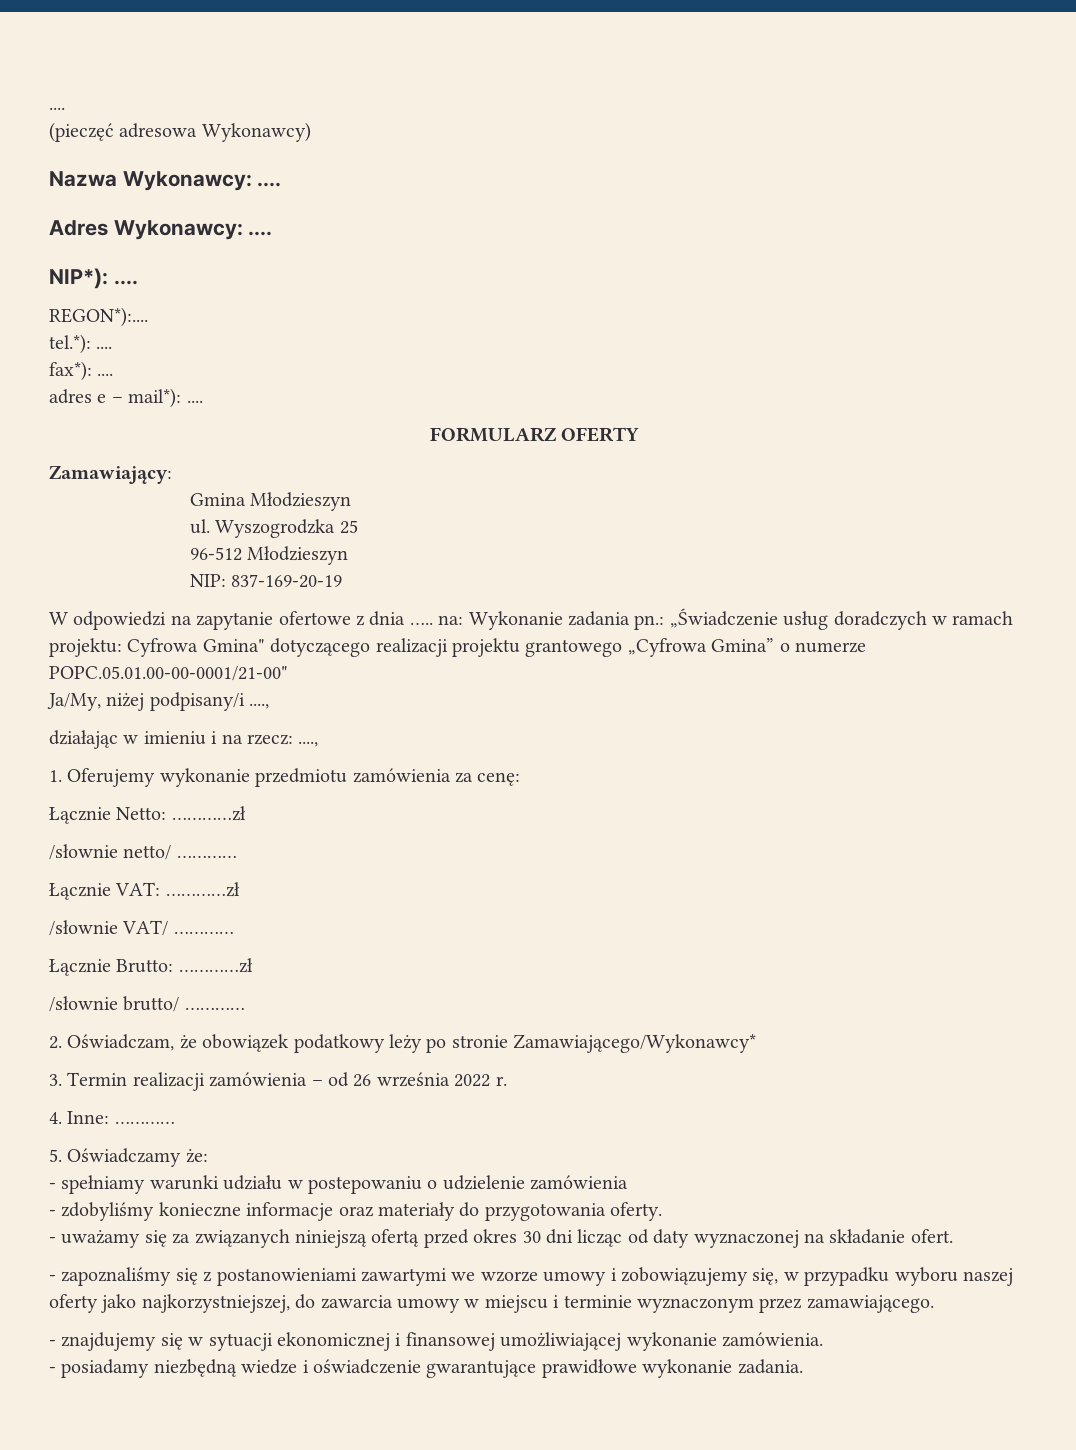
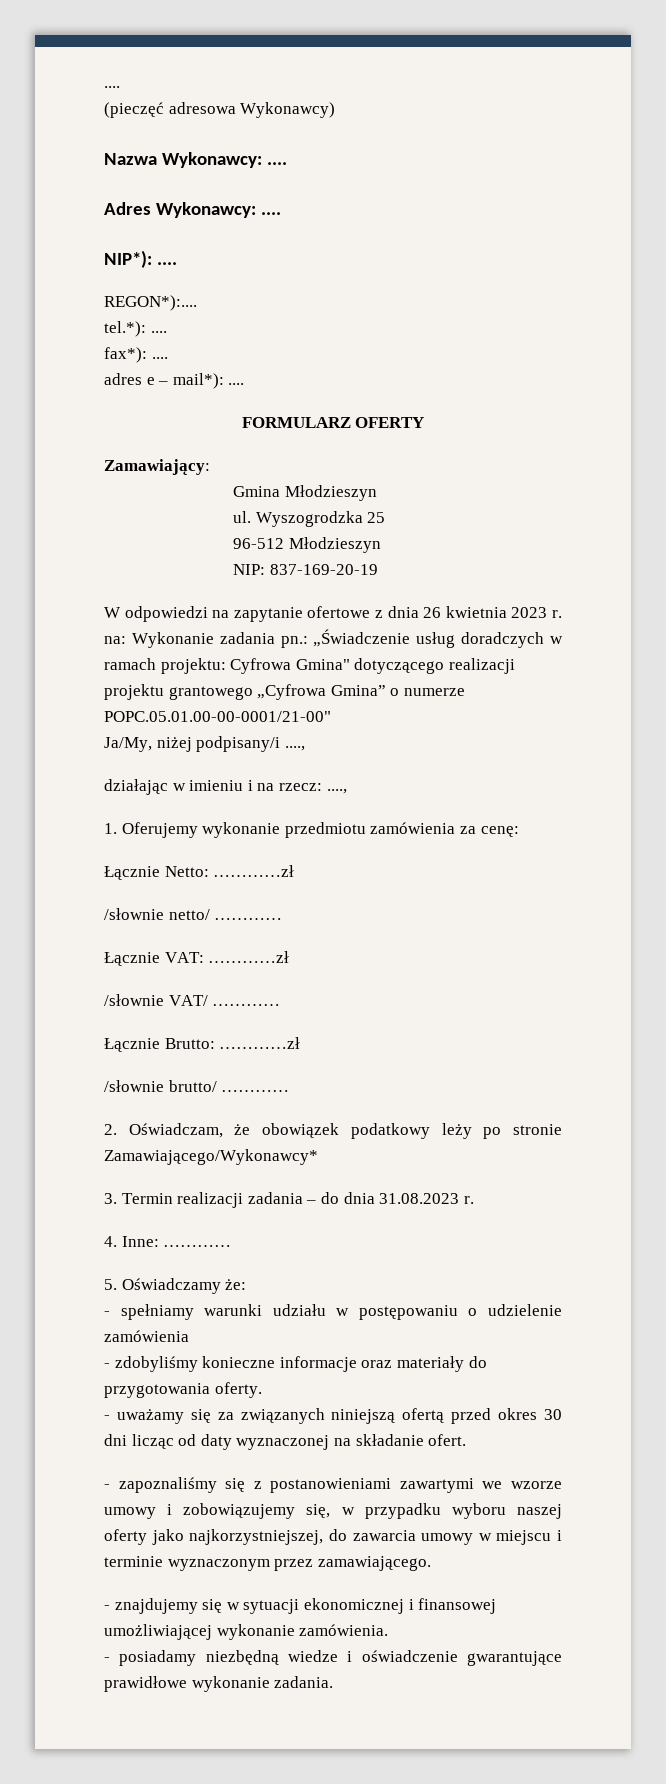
- W odpowiedzi na zapytanie ofertowe z dnia ….. na: Wykonanie zadania pn.: „Świadczenie usług doradczych w ramach projektu: Cyfrowa Gmina" dotyczącego realizacji projektu grantowego „Cyfrowa Gmina” o numerze POPC.05.01.00-00-0001/21-00"
+ W odpowiedzi na zapytanie ofertowe z dnia 26 kwietnia 2023 r. na: Wykonanie zadania pn.: „Świadczenie usług doradczych w ramach projektu: Cyfrowa Gmina" dotyczącego realizacji projektu grantowego „Cyfrowa Gmina” o numerze POPC.05.01.00-00-0001/21-00"
- 3. Termin realizacji zamówienia – od 26 września 2022 r.
+ 3. Termin realizacji zadania – do dnia 31.08.2023 r.
- - spełniamy warunki udziału w postepowaniu o udzielenie zamówienia
+ - spełniamy warunki udziału w postępowaniu o udzielenie zamówienia

